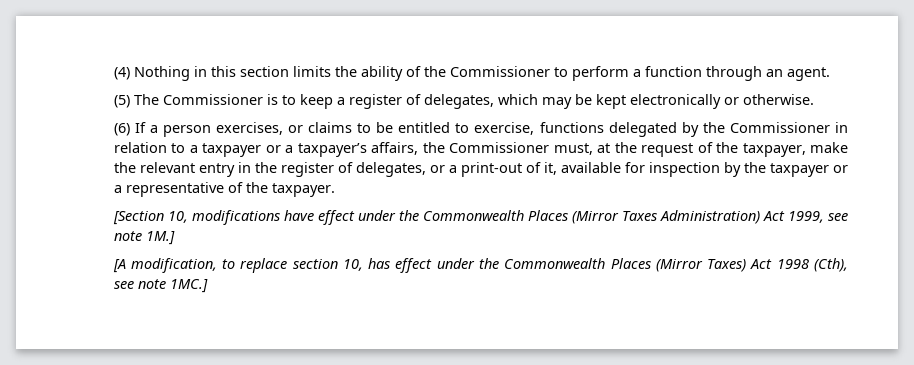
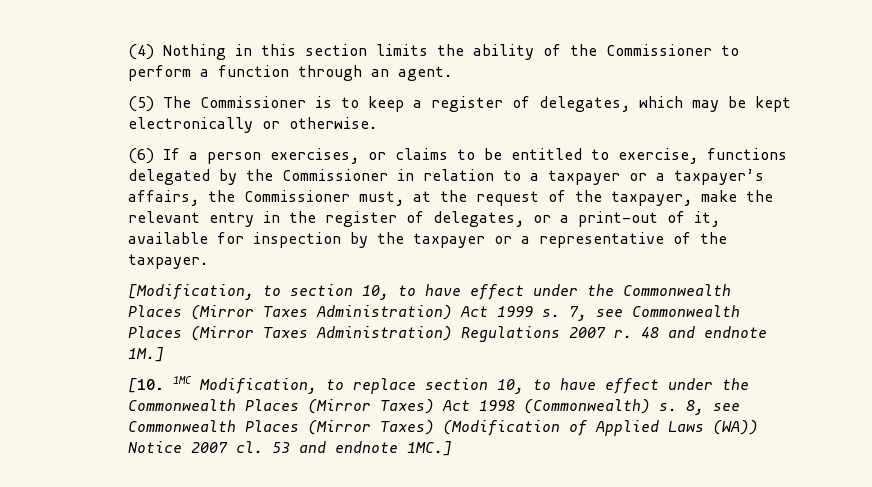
- [Section 10, modifications have effect under the Commonwealth Places (Mirror Taxes Administration) Act 1999, see note 1M.]
- [A modification, to replace section 10, has effect under the Commonwealth Places (Mirror Taxes) Act 1998 (Cth), see note 1MC.]
+ [Modification, to section 10, to have effect under the Commonwealth Places (Mirror Taxes Administration) Act 1999 s. 7, see Commonwealth Places (Mirror Taxes Administration) Regulations 2007 r. 48 and endnote 1M.]
+ [10. 1MC Modification, to replace section 10, to have effect under the Commonwealth Places (Mirror Taxes) Act 1998 (Commonwealth) s. 8, see Commonwealth Places (Mirror Taxes) (Modification of Applied Laws (WA)) Notice 2007 cl. 53 and endnote 1MC.]

